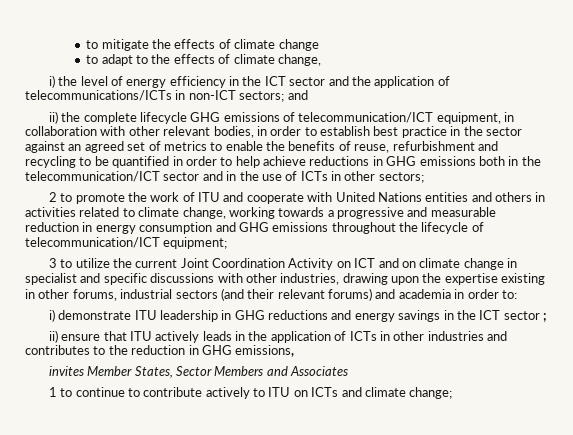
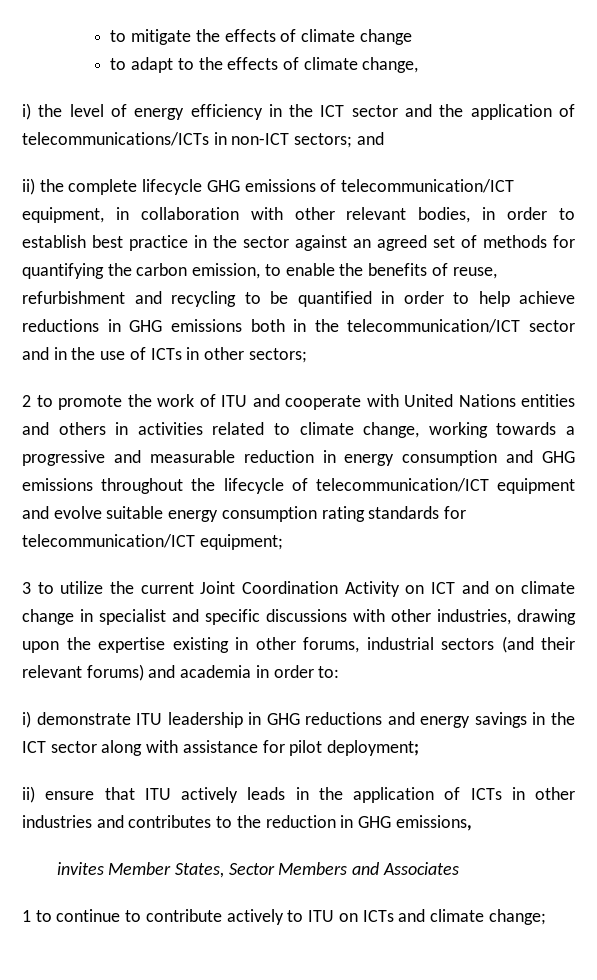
- ii) the complete lifecycle GHG emissions of telecommunication/ICT equipment, in collaboration with other relevant bodies, in order to establish best practice in the sector against an agreed set of metrics to enable the benefits of reuse, refurbishment and recycling to be quantified in order to help achieve reductions in GHG emissions both in the telecommunication/ICT sector and in the use of ICTs in other sectors;
+ ii) the complete lifecycle GHG emissions of telecommunication/ICT equipment, in collaboration with other relevant bodies, in order to establish best practice in the sector against an agreed set of methods for quantifying the carbon emission, to enable the benefits of reuse, refurbishment and recycling to be quantified in order to help achieve reductions in GHG emissions both in the telecommunication/ICT sector and in the use of ICTs in other sectors;
- 2 to promote the work of ITU and cooperate with United Nations entities and others in activities related to climate change, working towards a progressive and measurable reduction in energy consumption and GHG emissions throughout the lifecycle of telecommunication/ICT equipment;
+ 2 to promote the work of ITU and cooperate with United Nations entities and others in activities related to climate change, working towards a progressive and measurable reduction in energy consumption and GHG emissions throughout the lifecycle of telecommunication/ICT equipment and evolve suitable energy consumption rating standards for telecommunication/ICT equipment;
- i) demonstrate ITU leadership in GHG reductions and energy savings in the ICT sector ;
+ i) demonstrate ITU leadership in GHG reductions and energy savings in the ICT sector along with assistance for pilot deployment;

